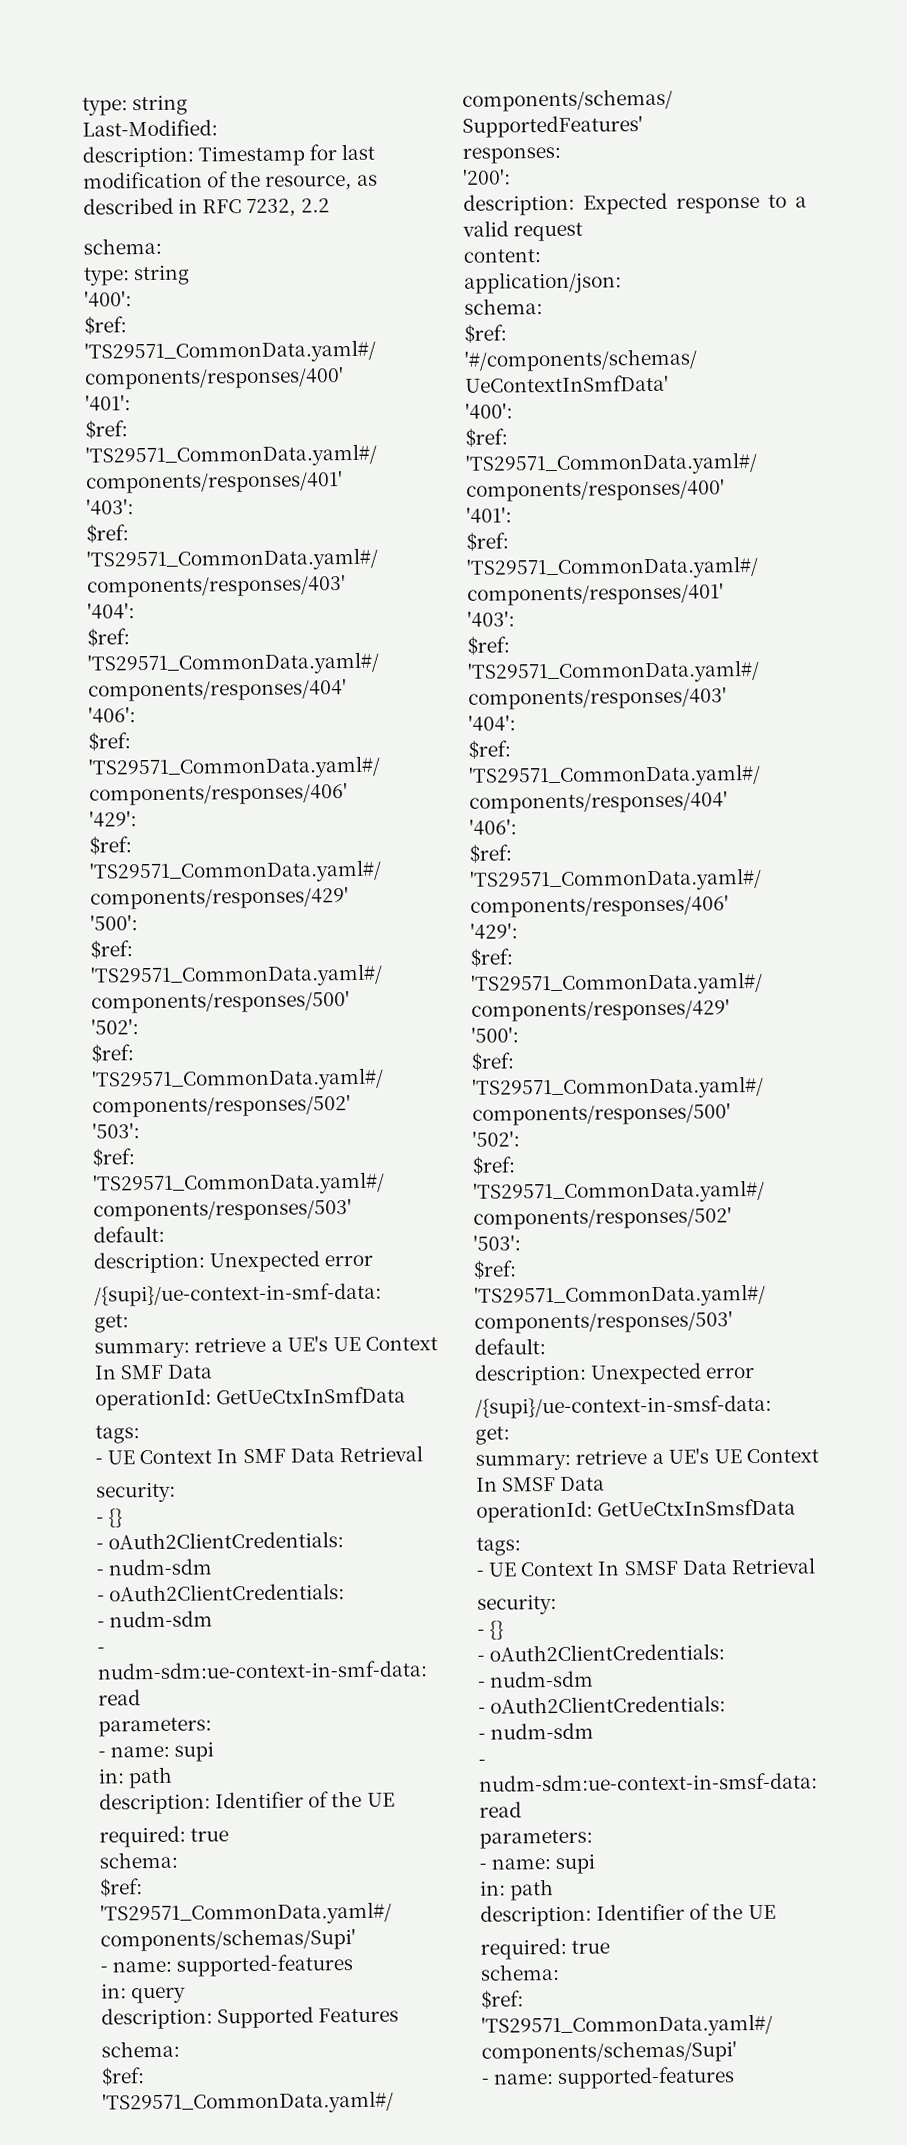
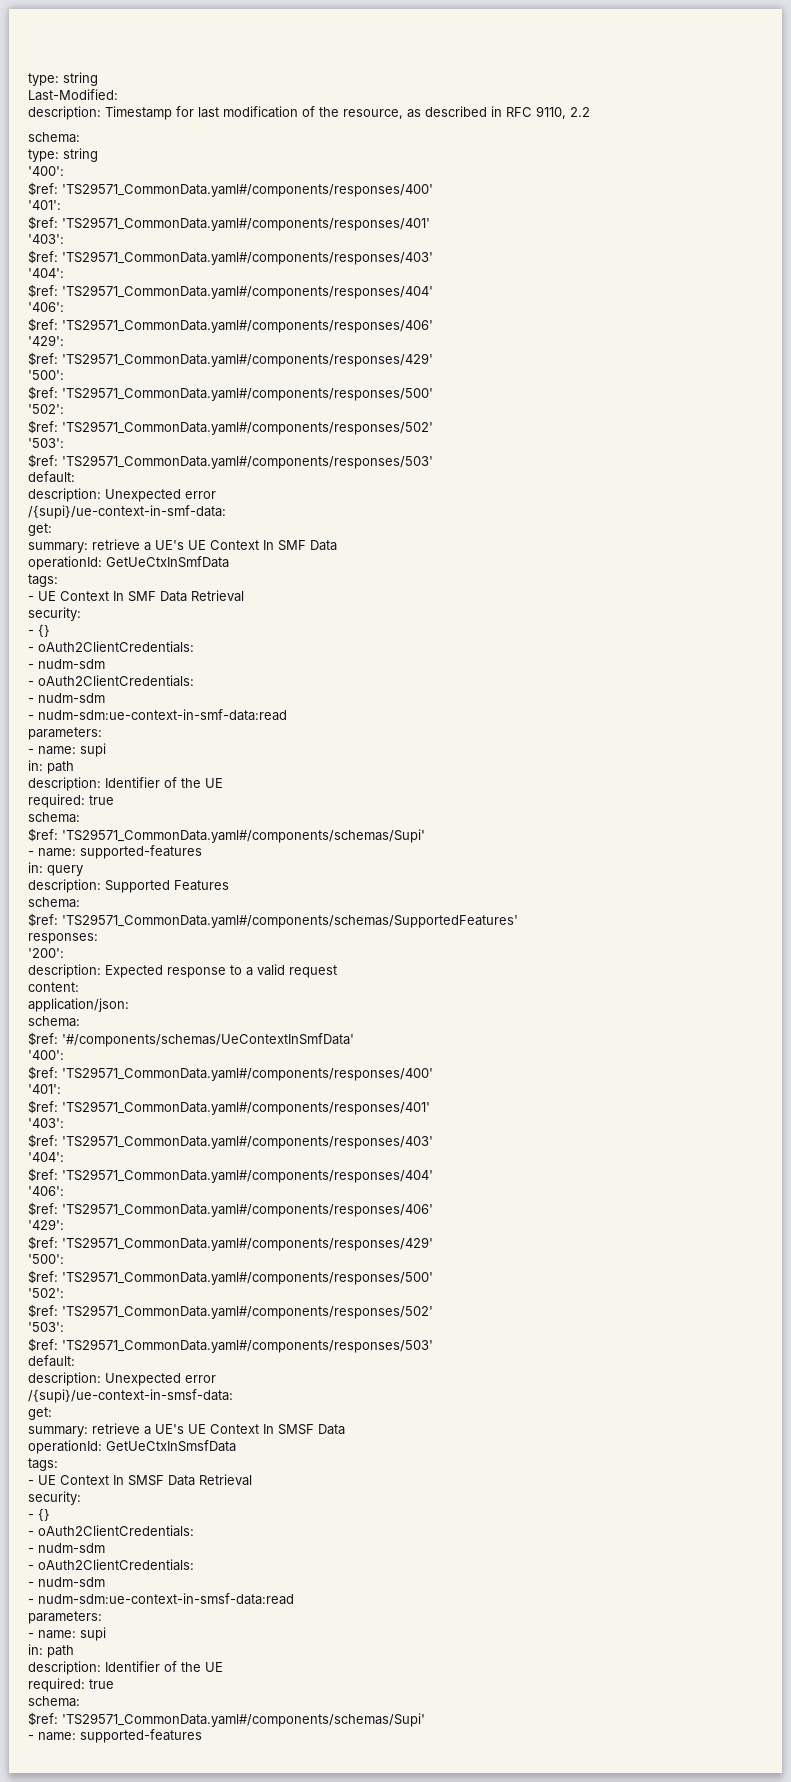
- description: Timestamp for last modification of the resource, as described in RFC 7232, 2.2
+ description: Timestamp for last modification of the resource, as described in RFC 9110, 2.2

